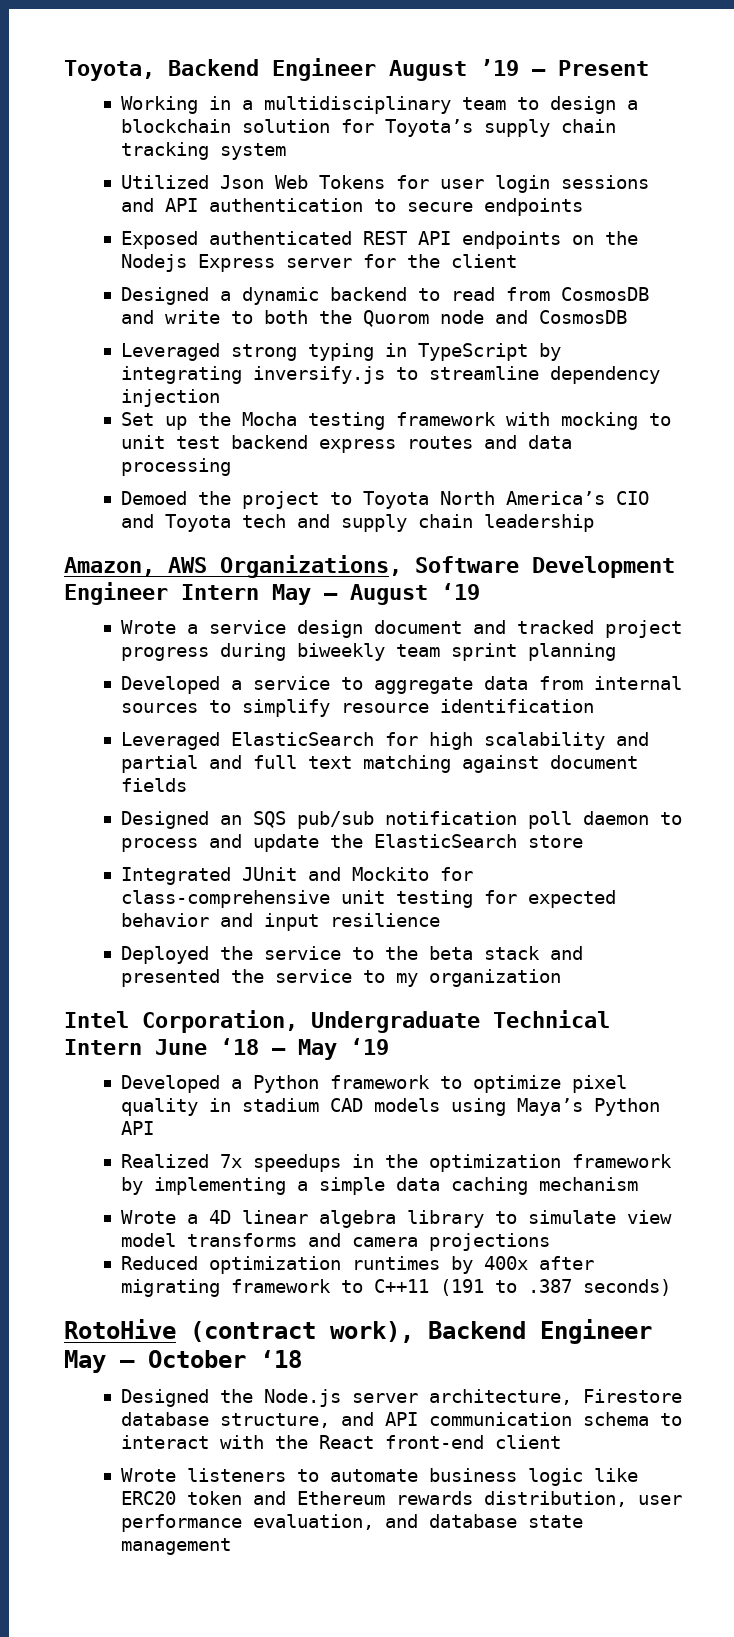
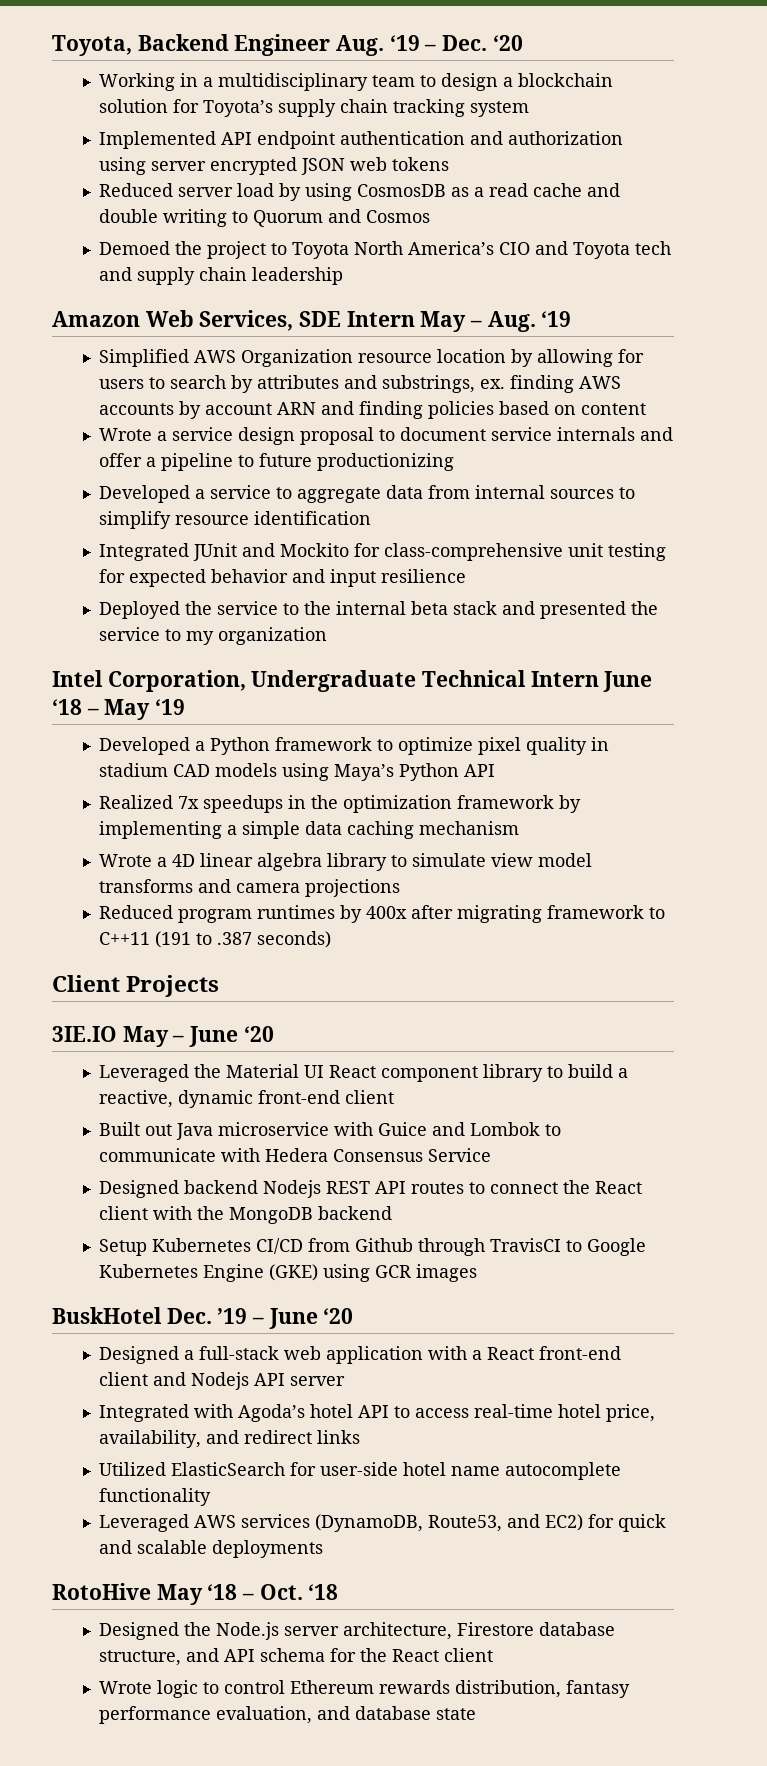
- Toyota, Backend Engineer August ’19 – Present
+ Toyota, Backend Engineer Aug. ‘19 – Dec. ‘20
- Utilized Json Web Tokens for user login sessions and API authentication to secure endpoints
- Exposed authenticated REST API endpoints on the Nodejs Express server for the client
- Designed a dynamic backend to read from CosmosDB and write to both the Quorom node and CosmosDB
- Leveraged strong typing in TypeScript by integrating inversify.js to streamline dependency injection
- Set up the Mocha testing framework with mocking to unit test backend express routes and data processing
+ Implemented API endpoint authentication and authorization using server encrypted JSON web tokens
+ Reduced server load by using CosmosDB as a read cache and double writing to Quorum and Cosmos
- Amazon, AWS Organizations, Software Development Engineer Intern May – August ‘19
- Wrote a service design document and tracked project progress during biweekly team sprint planning
+ Amazon Web Services, SDE Intern May – Aug. ‘19
+ Simplified AWS Organization resource location by allowing for users to search by attributes and substrings, ex. finding AWS accounts by account ARN and finding policies based on content
+ Wrote a service design proposal to document service internals and offer a pipeline to future productionizing
- Leveraged ElasticSearch for high scalability and partial and full text matching against document fields
- Designed an SQS pub/sub notification poll daemon to process and update the ElasticSearch store
- Deployed the service to the beta stack and presented the service to my organization
+ Deployed the service to the internal beta stack and presented the service to my organization
- Reduced optimization runtimes by 400x after migrating framework to C++11 (191 to .387 seconds)
+ Reduced program runtimes by 400x after migrating framework to C++11 (191 to .387 seconds)
- RotoHive (contract work), Backend Engineer May – October ‘18
+ Client Projects
+ 3IE.IO May – June ‘20
+ Leveraged the Material UI React component library to build a reactive, dynamic front-end client
+ Built out Java microservice with Guice and Lombok to communicate with Hedera Consensus Service
+ Designed backend Nodejs REST API routes to connect the React client with the MongoDB backend
+ Setup Kubernetes CI/CD from Github through TravisCI to Google Kubernetes Engine (GKE) using GCR images
+ BuskHotel Dec. ’19 – June ‘20
+ Designed a full-stack web application with a React front-end client and Nodejs API server
+ Integrated with Agoda’s hotel API to access real-time hotel price, availability, and redirect links
+ Utilized ElasticSearch for user-side hotel name autocomplete functionality
+ Leveraged AWS services (DynamoDB, Route53, and EC2) for quick and scalable deployments
+ RotoHive May ‘18 – Oct. ‘18
- Designed the Node.js server architecture, Firestore database structure, and API communication schema to interact with the React front-end client
+ Designed the Node.js server architecture, Firestore database structure, and API schema for the React client
- Wrote listeners to automate business logic like ERC20 token and Ethereum rewards distribution, user performance evaluation, and database state management
+ Wrote logic to control Ethereum rewards distribution, fantasy performance evaluation, and database state

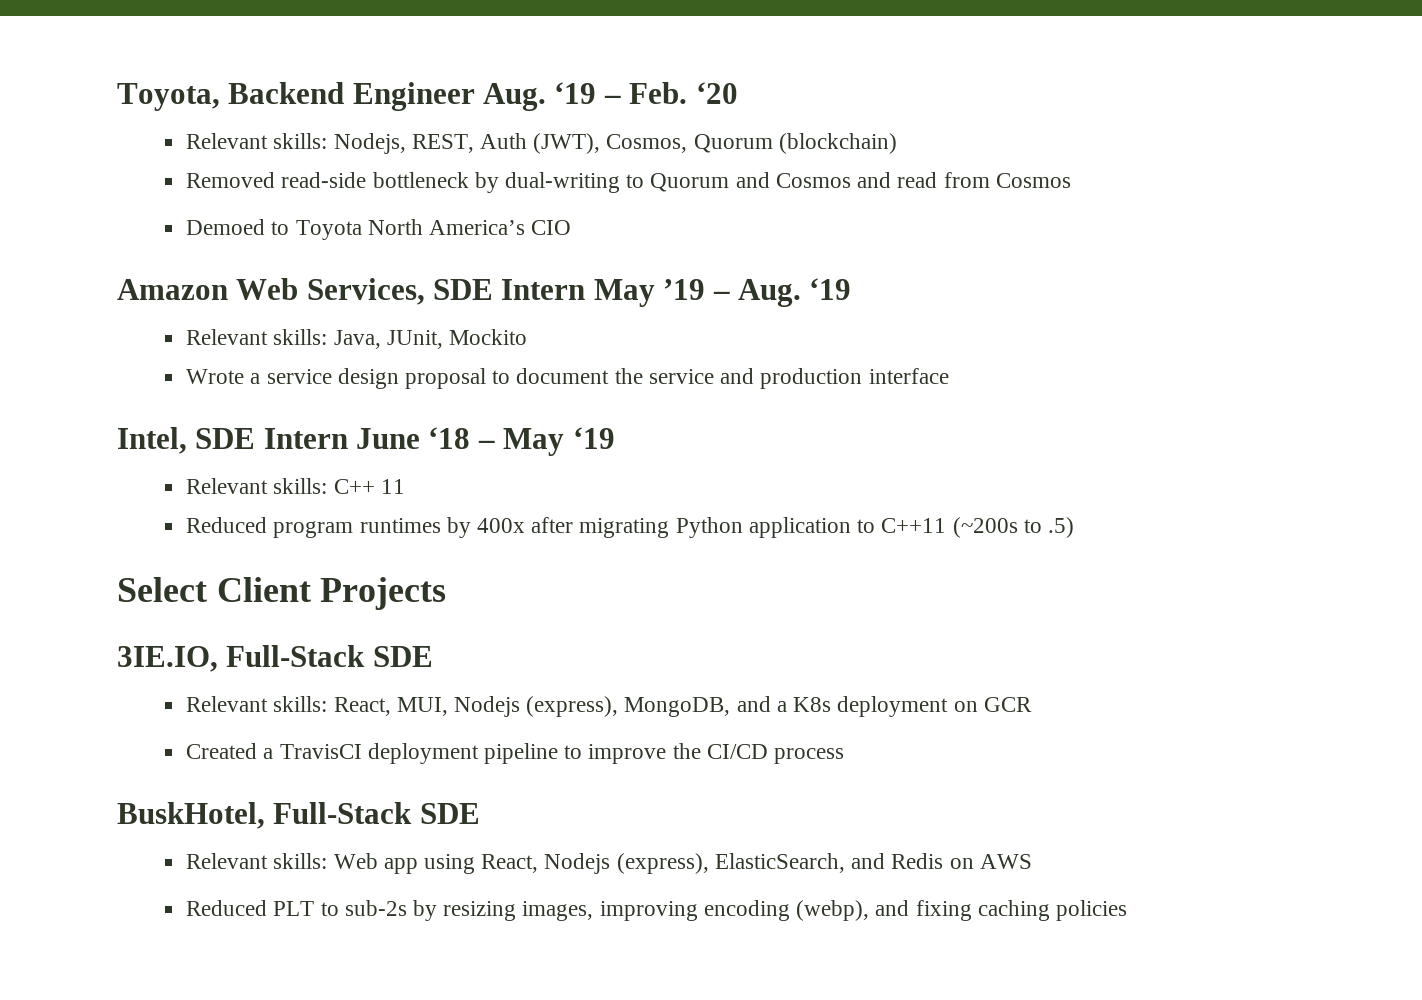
- Toyota, Backend Engineer Aug. ‘19 – Dec. ‘20
- Working in a multidisciplinary team to design a blockchain solution for Toyota’s supply chain tracking system
- Implemented API endpoint authentication and authorization using server encrypted JSON web tokens
- Reduced server load by using CosmosDB as a read cache and double writing to Quorum and Cosmos
+ Toyota, Backend Engineer Aug. ‘19 – Feb. ‘20
+ Relevant skills: Nodejs, REST, Auth (JWT), Cosmos, Quorum (blockchain)
+ Removed read-side bottleneck by dual-writing to Quorum and Cosmos and read from Cosmos
- Demoed the project to Toyota North America’s CIO and Toyota tech and supply chain leadership
+ Demoed to Toyota North America’s CIO
- Amazon Web Services, SDE Intern May – Aug. ‘19
+ Amazon Web Services, SDE Intern May ’19 – Aug. ‘19
- Simplified AWS Organization resource location by allowing for users to search by attributes and substrings, ex. finding AWS accounts by account ARN and finding policies based on content
+ Relevant skills: Java, JUnit, Mockito
- Wrote a service design proposal to document service internals and offer a pipeline to future productionizing
- Developed a service to aggregate data from internal sources to simplify resource identification
- Integrated JUnit and Mockito for class-comprehensive unit testing for expected behavior and input resilience
- Deployed the service to the internal beta stack and presented the service to my organization
- Intel Corporation, Undergraduate Technical Intern June ‘18 – May ‘19
+ Wrote a service design proposal to document the service and production interface
+ Intel, SDE Intern June ‘18 – May ‘19
- Developed a Python framework to optimize pixel quality in stadium CAD models using Maya’s Python API
- Realized 7x speedups in the optimization framework by implementing a simple data caching mechanism
- Wrote a 4D linear algebra library to simulate view model transforms and camera projections
+ Relevant skills: C++ 11
- Reduced program runtimes by 400x after migrating framework to C++11 (191 to .387 seconds)
- Client Projects
- 3IE.IO May – June ‘20
- Leveraged the Material UI React component library to build a reactive, dynamic front-end client
- Built out Java microservice with Guice and Lombok to communicate with Hedera Consensus Service
- Designed backend Nodejs REST API routes to connect the React client with the MongoDB backend
- Setup Kubernetes CI/CD from Github through TravisCI to Google Kubernetes Engine (GKE) using GCR images
- BuskHotel Dec. ’19 – June ‘20
- Designed a full-stack web application with a React front-end client and Nodejs API server
- Integrated with Agoda’s hotel API to access real-time hotel price, availability, and redirect links
- Utilized ElasticSearch for user-side hotel name autocomplete functionality
- Leveraged AWS services (DynamoDB, Route53, and EC2) for quick and scalable deployments
- RotoHive May ‘18 – Oct. ‘18
- Designed the Node.js server architecture, Firestore database structure, and API schema for the React client
- Wrote logic to control Ethereum rewards distribution, fantasy performance evaluation, and database state
+ Reduced program runtimes by 400x after migrating Python application to C++11 (~200s to .5)
+ Select Client Projects
+ 3IE.IO, Full-Stack SDE
+ Relevant skills: React, MUI, Nodejs (express), MongoDB, and a K8s deployment on GCR
+ Created a TravisCI deployment pipeline to improve the CI/CD process
+ BuskHotel, Full-Stack SDE
+ Relevant skills: Web app using React, Nodejs (express), ElasticSearch, and Redis on AWS
+ Reduced PLT to sub-2s by resizing images, improving encoding (webp), and fixing caching policies

